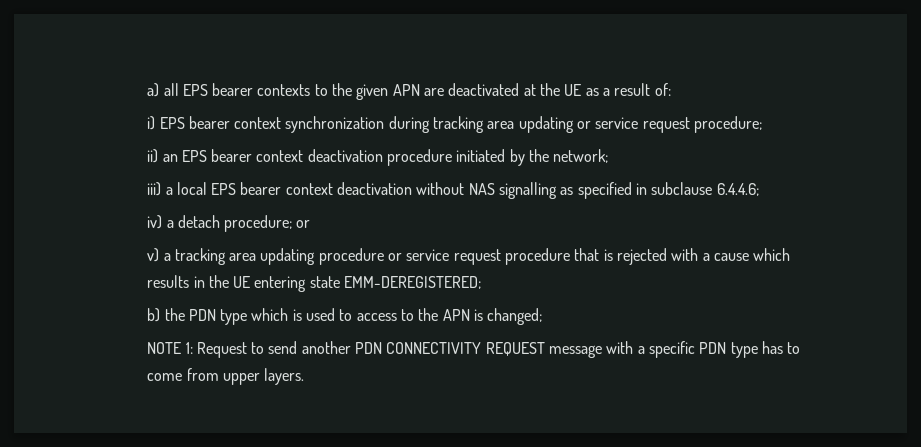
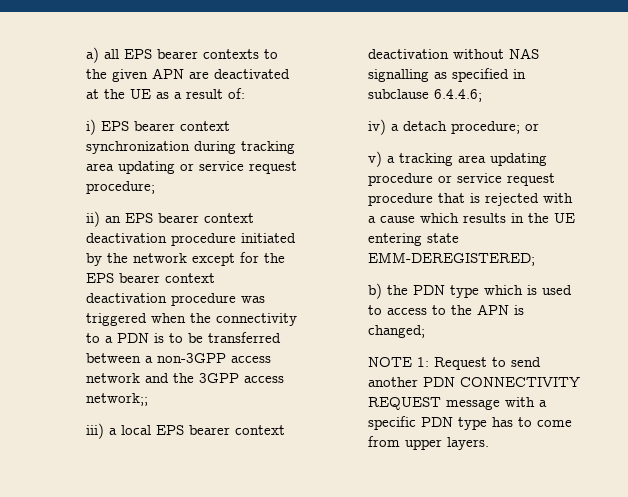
- ii) an EPS bearer context deactivation procedure initiated by the network;
+ ii) an EPS bearer context deactivation procedure initiated by the network except for the EPS bearer context deactivation procedure was triggered when the connectivity to a PDN is to be transferred between a non-3GPP access network and the 3GPP access network;;

